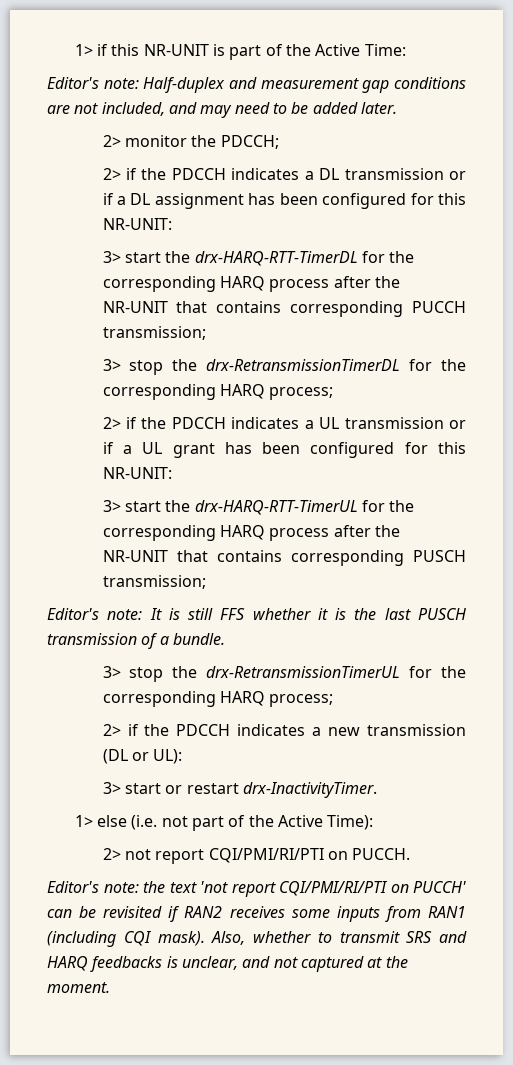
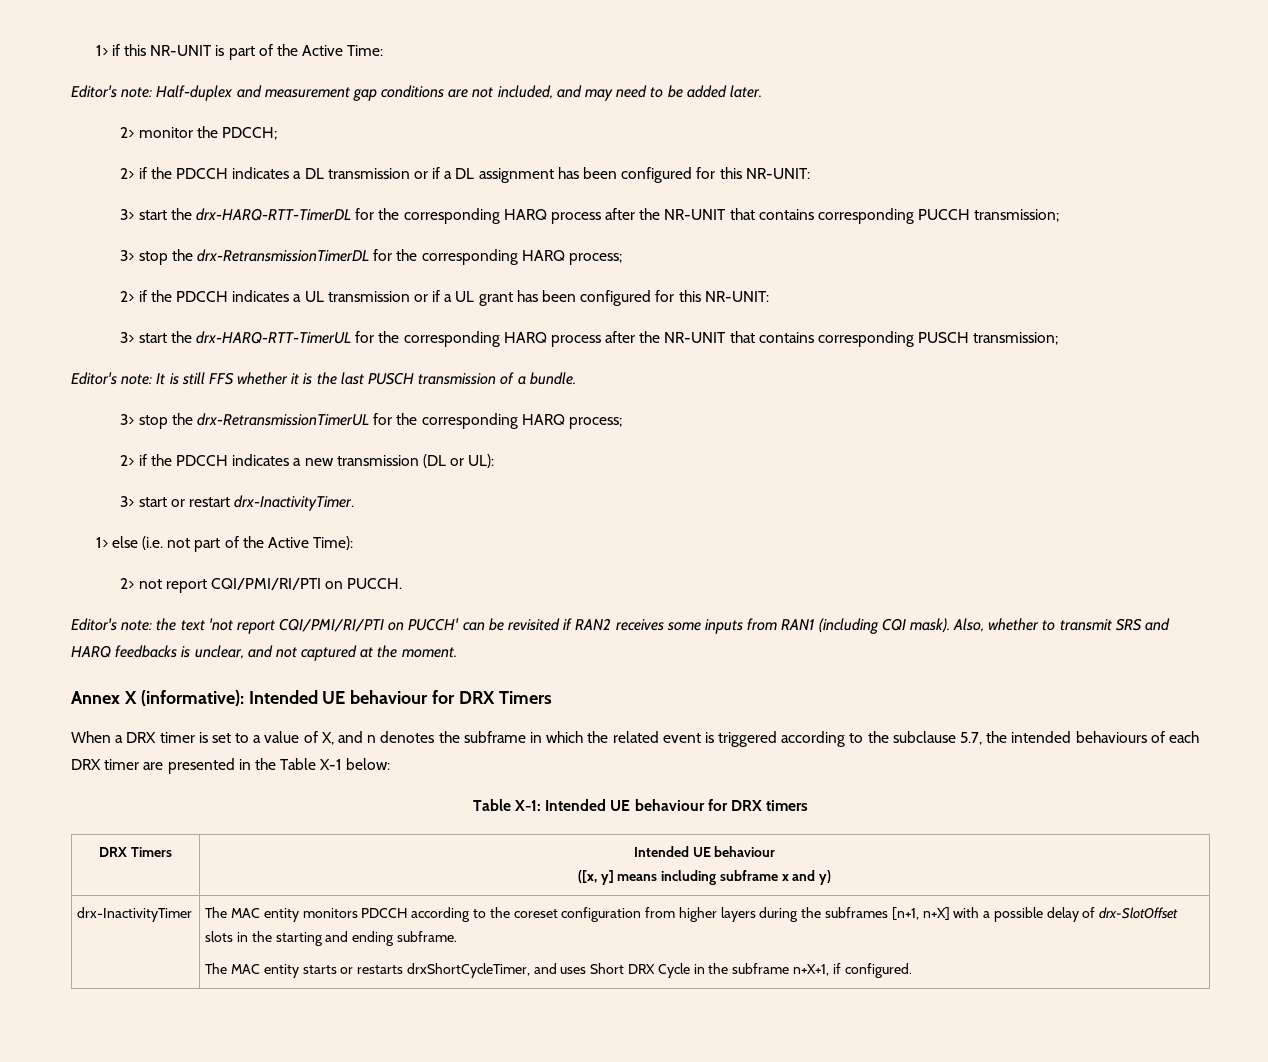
+ Annex X (informative): Intended UE behaviour for DRX Timers
+ When a DRX timer is set to a value of X, and n denotes the subframe in which the related event is triggered according to the subclause 5.7, the intended behaviours of each DRX timer are presented in the Table X-1 below:
+ Table X-1: Intended UE behaviour for DRX timers
+ DRX Timers | Intended UE behaviour
+ ([x, y] means including subframe x and y)
+ drx-InactivityTimer | The MAC entity monitors PDCCH according to the coreset configuration from higher layers during the subframes [n+1, n+X] with a possible delay of drx-SlotOffset slots in the starting and ending subframe.
+ The MAC entity starts or restarts drxShortCycleTimer, and uses Short DRX Cycle in the subframe n+X+1, if configured.

